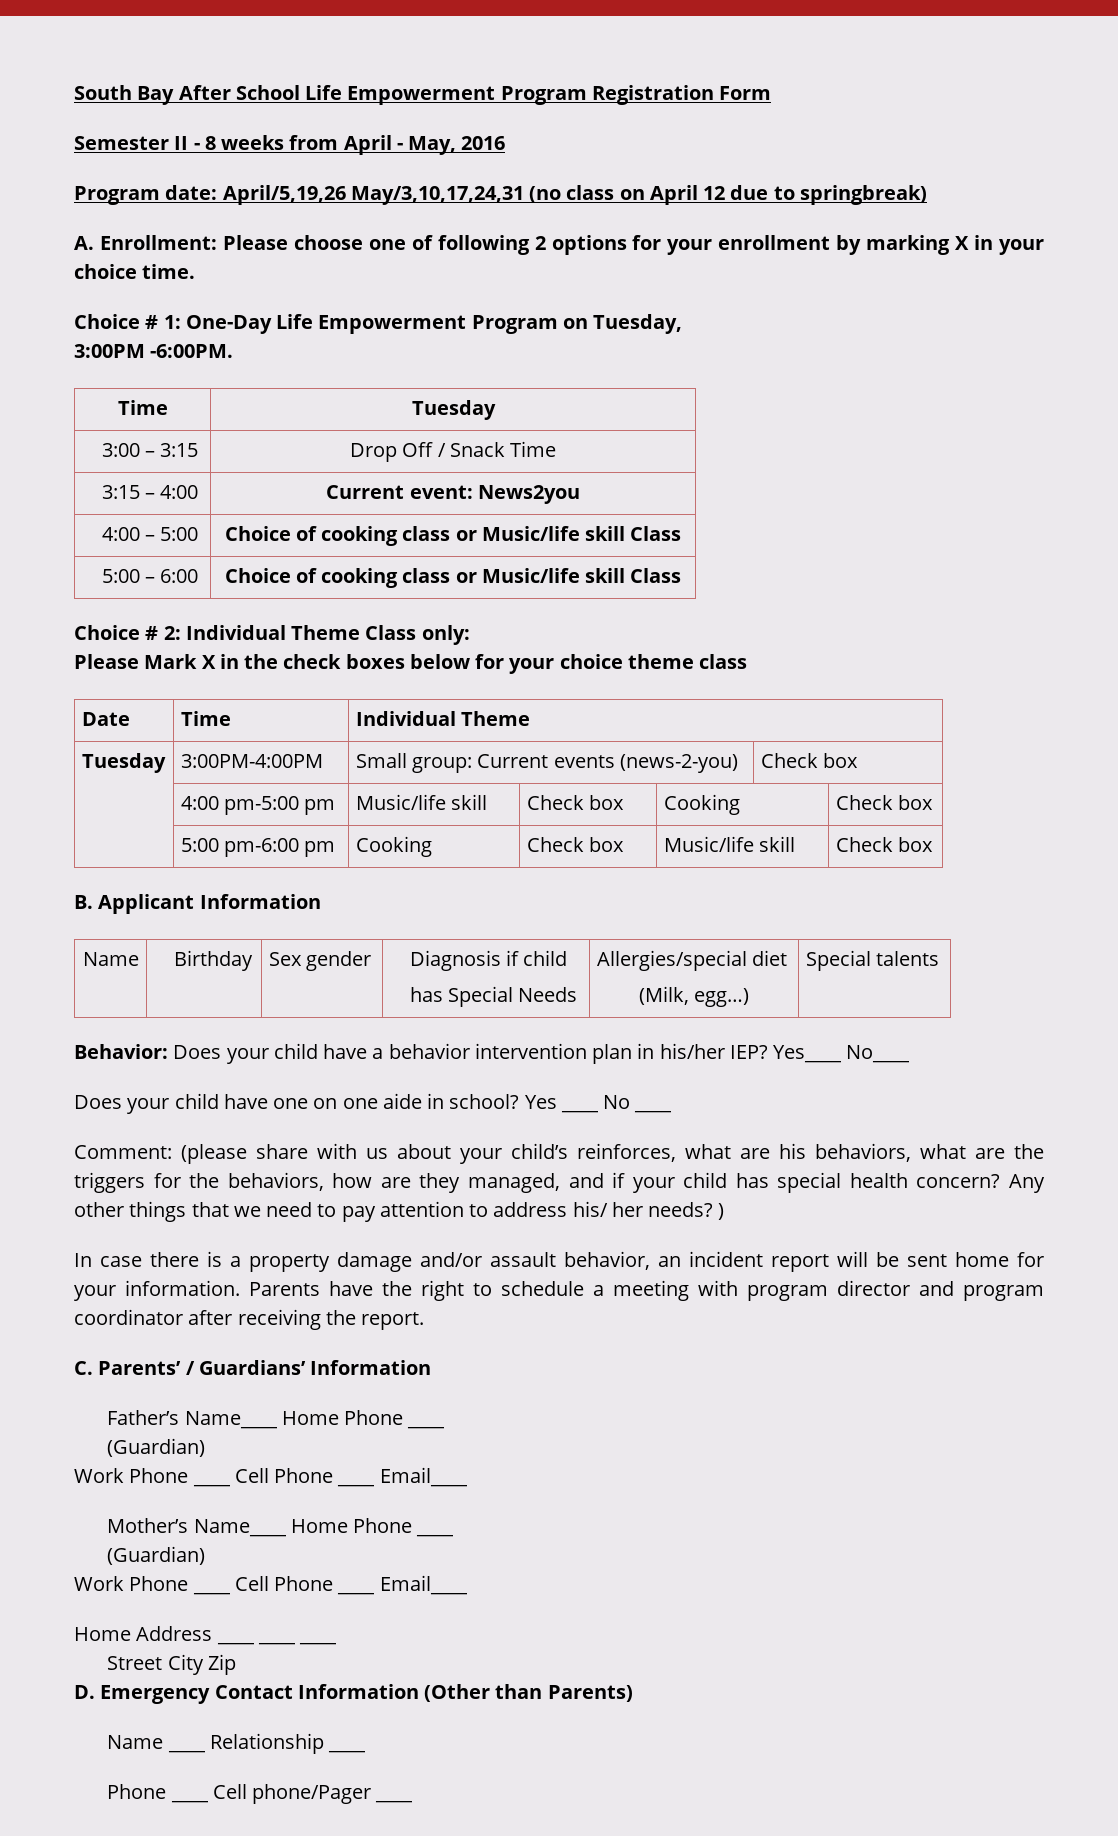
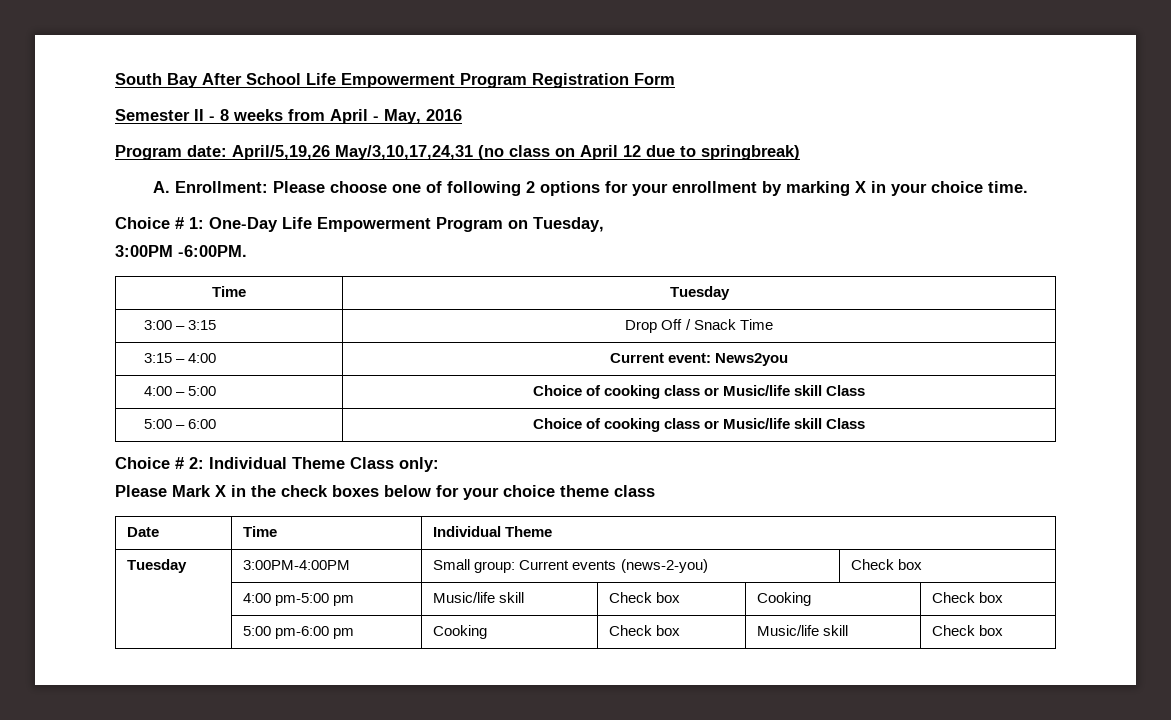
- B. Applicant Information
- Name | Birthday | Sex gender | Diagnosis if child
- has Special Needs | Allergies/special diet
- (Milk, egg…) | Special talents
- Behavior: Does your child have a behavior intervention plan in his/her IEP? Yes____ No____
- Does your child have one on one aide in school? Yes ____ No ____
- Comment: (please share with us about your child’s reinforces, what are his behaviors, what are the triggers for the behaviors, how are they managed, and if your child has special health concern? Any other things that we need to pay attention to address his/ her needs? )
- In case there is a property damage and/or assault behavior, an incident report will be sent home for your information. Parents have the right to schedule a meeting with program director and program coordinator after receiving the report.
- C. Parents’ / Guardians’ Information
- Father’s Name____ Home Phone ____
- (Guardian)
- Work Phone ____ Cell Phone ____ Email____
- Mother’s Name____ Home Phone ____
- (Guardian)
- Work Phone ____ Cell Phone ____ Email____
- Home Address ____ ____ ____
- Street City Zip
- D. Emergency Contact Information (Other than Parents)
- Name ____ Relationship ____
- Phone ____ Cell phone/Pager ____

